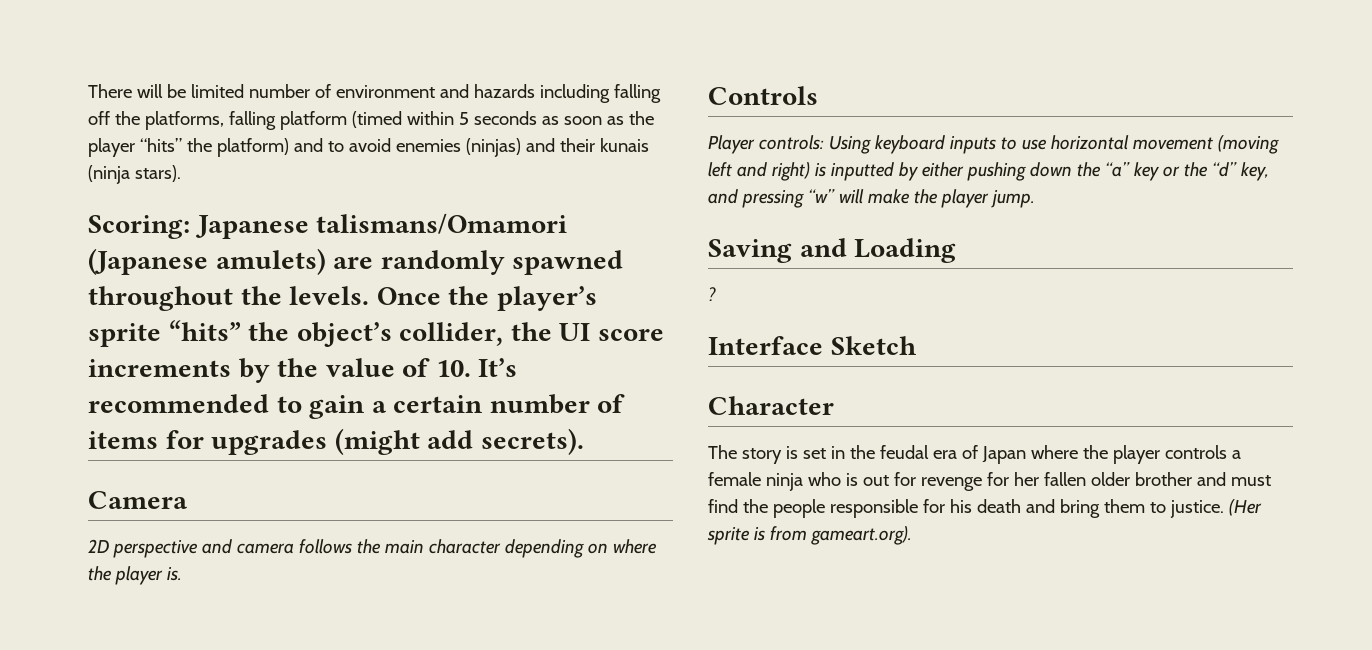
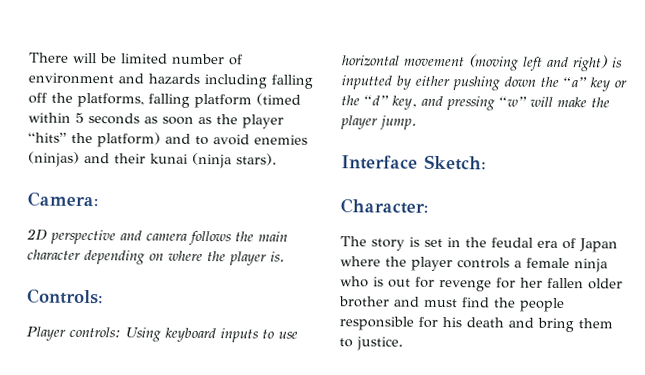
- There will be limited number of environment and hazards including falling off the platforms, falling platform (timed within 5 seconds as soon as the player “hits” the platform) and to avoid enemies (ninjas) and their kunais (ninja stars).
+ There will be limited number of environment and hazards including falling off the platforms, falling platform (timed within 5 seconds as soon as the player “hits” the platform) and to avoid enemies (ninjas) and their kunai (ninja stars).
- Scoring: Japanese talismans/Omamori (Japanese amulets) are randomly spawned throughout the levels. Once the player’s sprite “hits” the object’s collider, the UI score increments by the value of 10. It’s recommended to gain a certain number of items for upgrades (might add secrets).
- Camera
+ Camera:
- Controls
+ Controls:
- Saving and Loading
- ?
- Interface Sketch
- Character
+ Interface Sketch:
+ Character:
- (Her sprite is from gameart.org).

